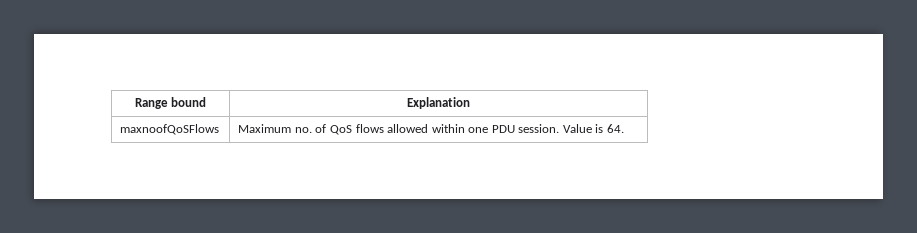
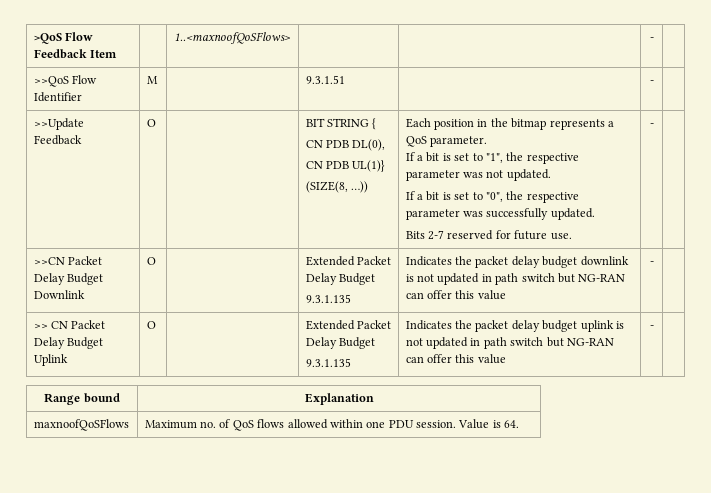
+ >QoS Flow Feedback Item | | 1..<maxnoofQoSFlows> | | | - |
+ >>QoS Flow Identifier | M | | 9.3.1.51 | | - |
+ >>Update Feedback | O | | BIT STRING {
+ CN PDB DL(0),
+ CN PDB UL(1)}
+ (SIZE(8, …)) | Each position in the bitmap represents a QoS parameter.
+ If a bit is set to "1", the respective parameter was not updated.
+ If a bit is set to "0", the respective parameter was successfully updated.
+ Bits 2-7 reserved for future use. | - |
+ >>CN Packet Delay Budget Downlink | O | | Extended Packet Delay Budget
+ 9.3.1.135 | Indicates the packet delay budget downlink is not updated in path switch but NG-RAN can offer this value | - |
+ >> CN Packet Delay Budget Uplink | O | | Extended Packet Delay Budget
+ 9.3.1.135 | Indicates the packet delay budget uplink is not updated in path switch but NG-RAN can offer this value | - |

